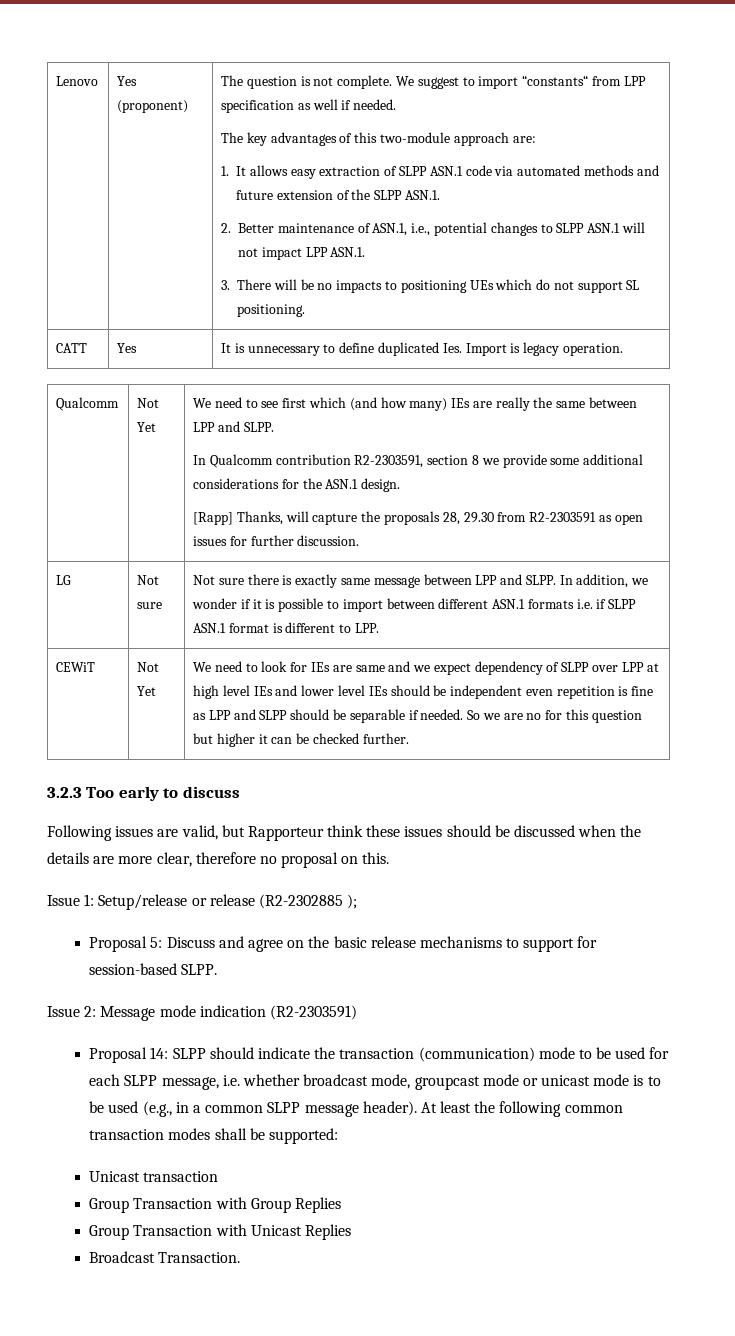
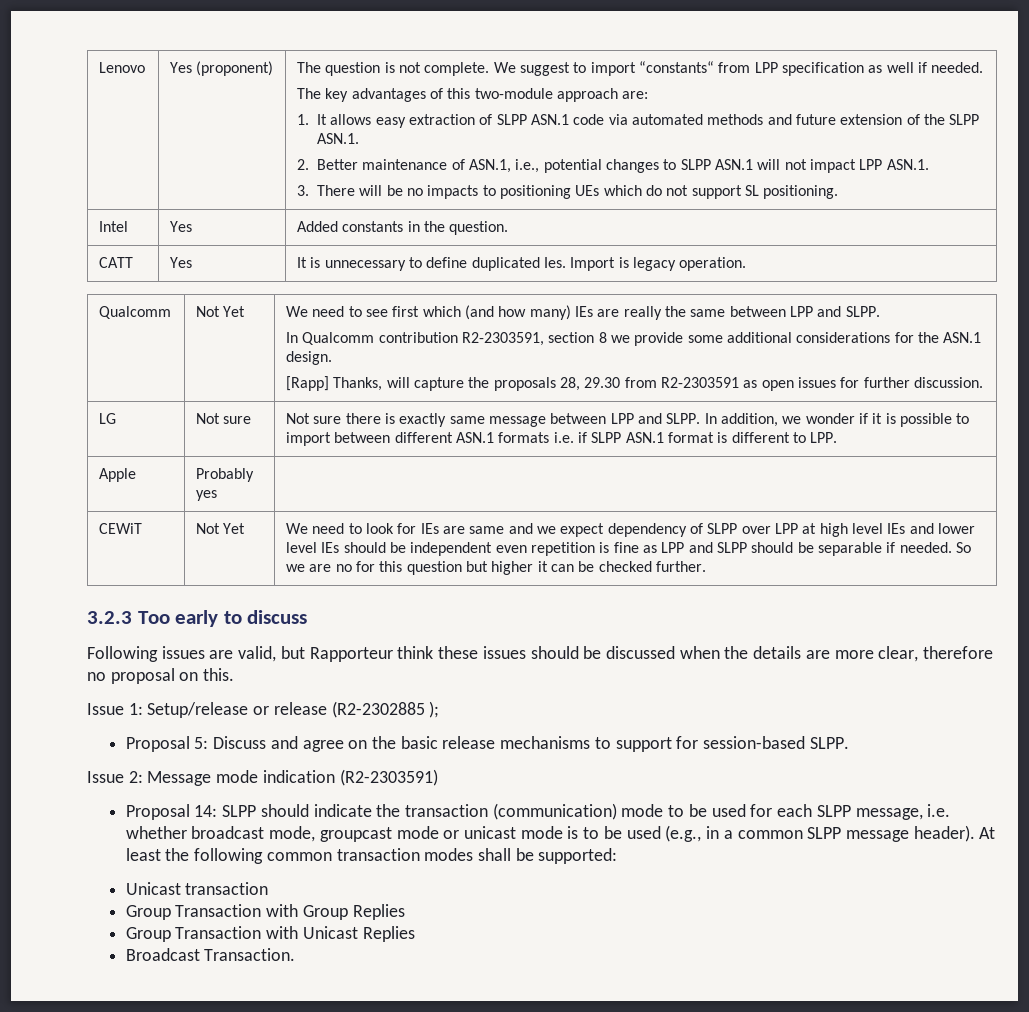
+ Intel | Yes | Added constants in the question.
+ Apple | Probably yes |

